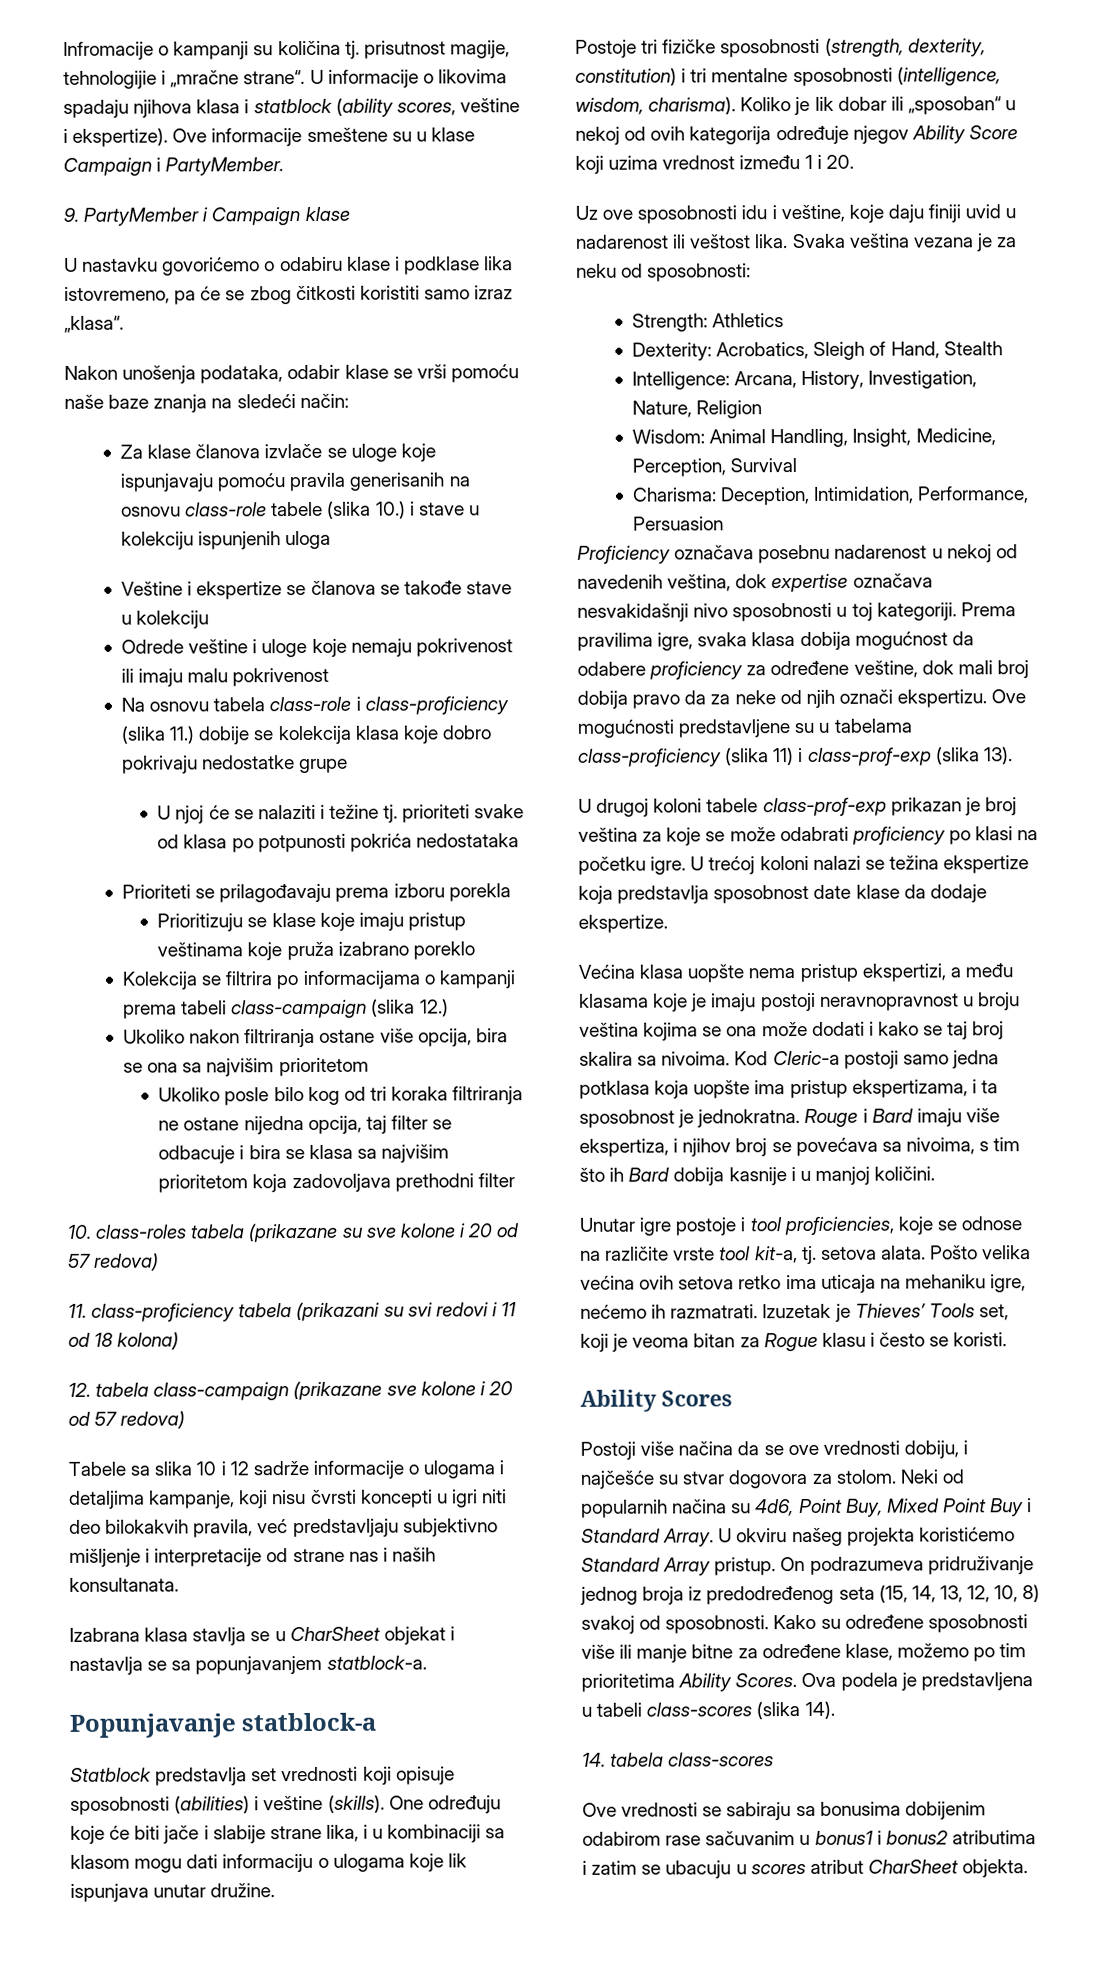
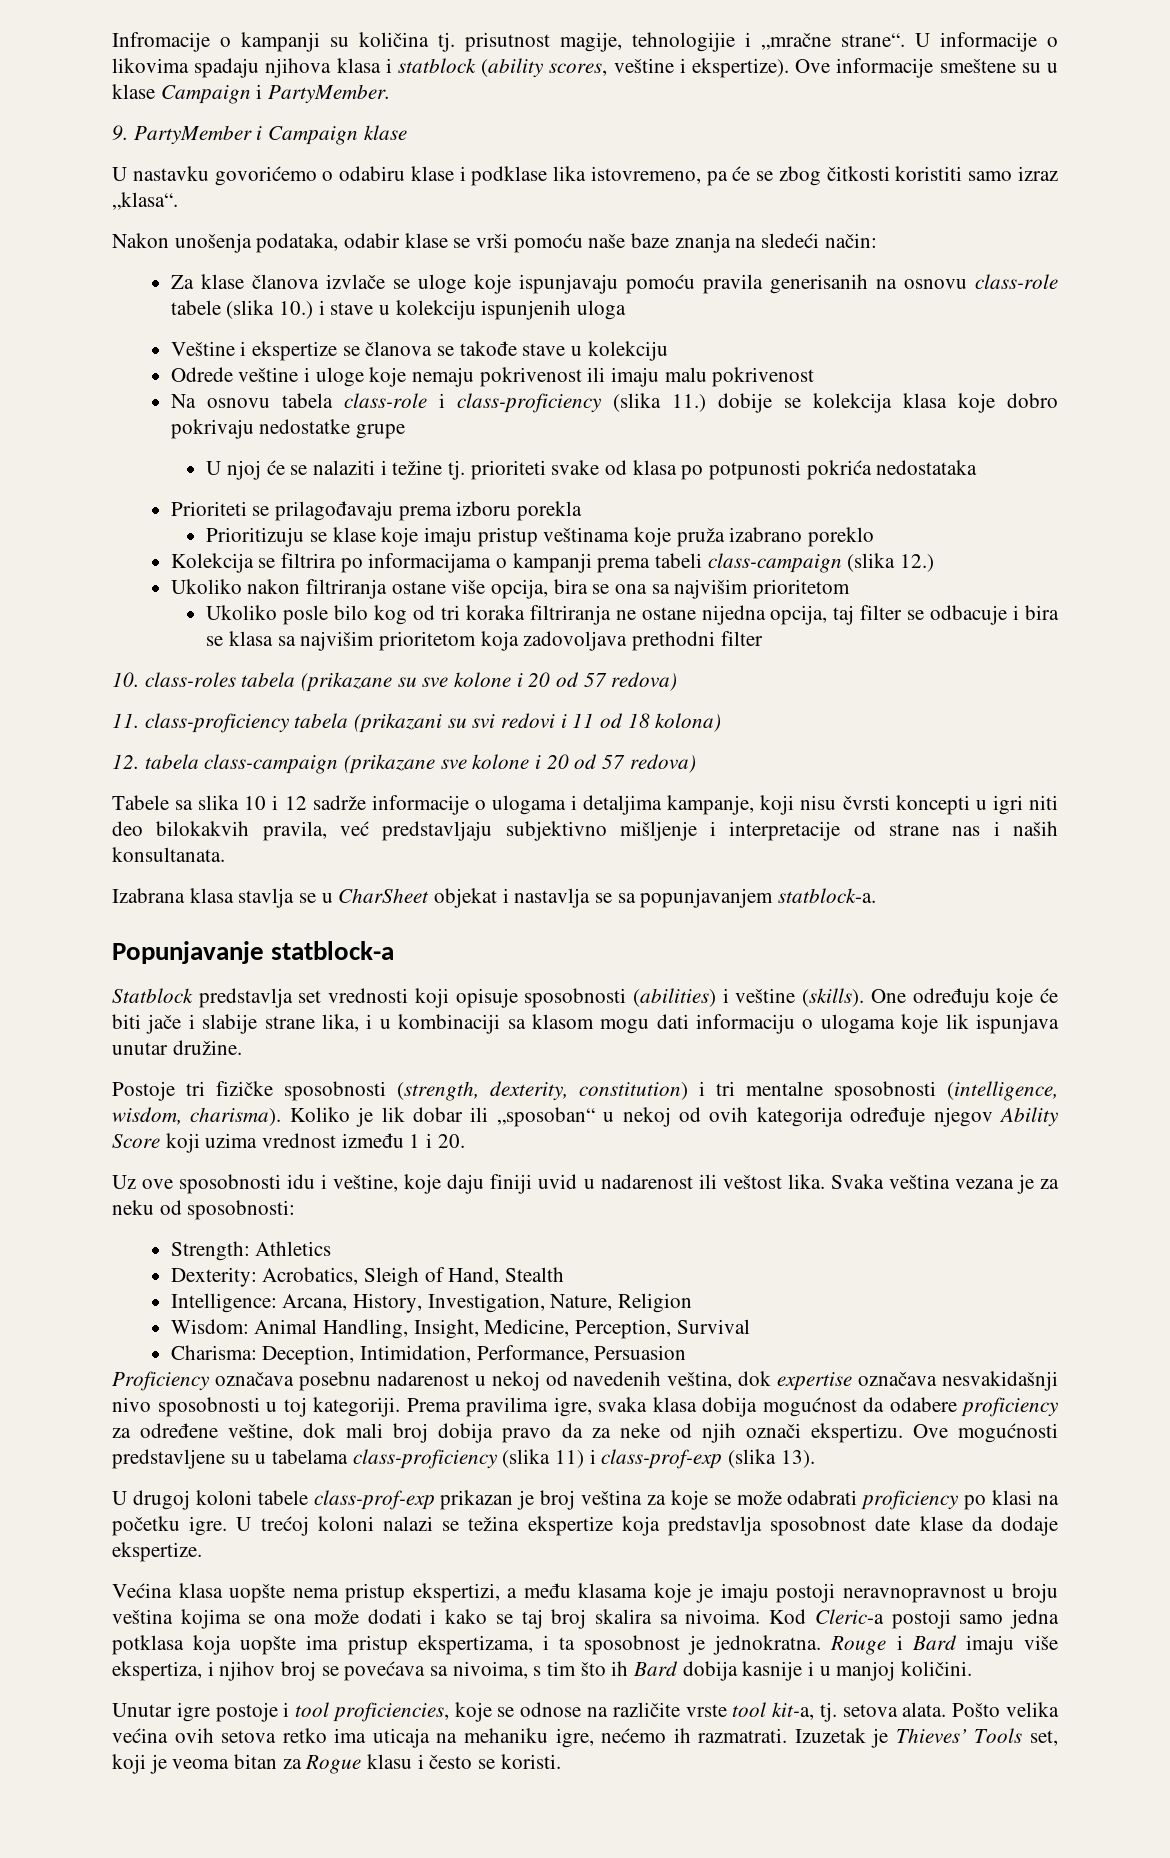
- Ability Scores
- Postoji više načina da se ove vrednosti dobiju, i najčešće su stvar dogovora za stolom. Neki od popularnih načina su 4d6, Point Buy, Mixed Point Buy i Standard Array. U okviru našeg projekta koristićemo Standard Array pristup. On podrazumeva pridruživanje jednog broja iz predodređenog seta (15, 14, 13, 12, 10, 8) svakoj od sposobnosti. Kako su određene sposobnosti više ili manje bitne za određene klase, možemo po tim prioritetima Ability Scores. Ova podela je predstavljena u tabeli class-scores (slika 14).
- 14. tabela class-scores
- Ove vrednosti se sabiraju sa bonusima dobijenim odabirom rase sačuvanim u bonus1 i bonus2 atributima i zatim se ubacuju u scores atribut CharSheet objekta.

